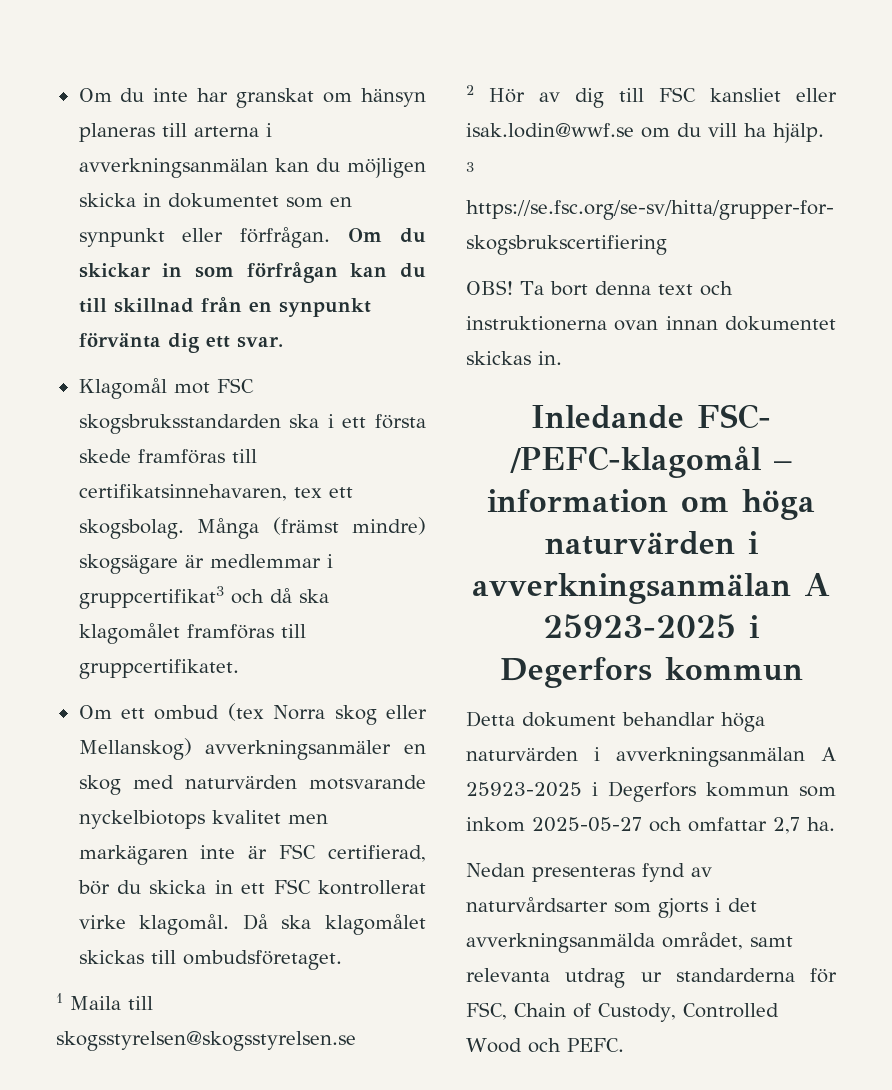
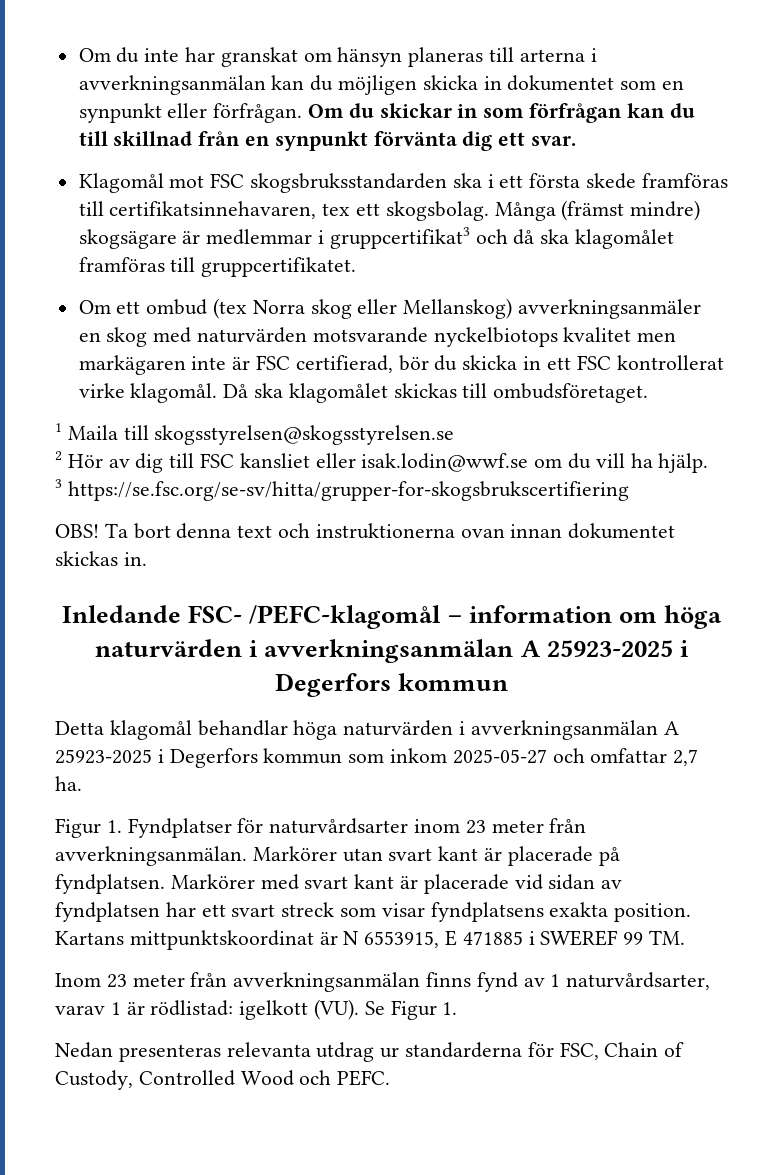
- Detta dokument behandlar höga naturvärden i avverkningsanmälan A 25923-2025 i Degerfors kommun som inkom 2025-05-27 och omfattar 2,7 ha.
+ Detta klagomål behandlar höga naturvärden i avverkningsanmälan A 25923-2025 i Degerfors kommun som inkom 2025-05-27 och omfattar 2,7 ha.
- Nedan presenteras fynd av naturvårdsarter som gjorts i det avverkningsanmälda området, samt relevanta utdrag ur standarderna för FSC, Chain of Custody, Controlled Wood och PEFC.
+ Figur 1. Fyndplatser för naturvårdsarter inom 23 meter från avverkningsanmälan. Markörer utan svart kant är placerade på fyndplatsen. Markörer med svart kant är placerade vid sidan av fyndplatsen har ett svart streck som visar fyndplatsens exakta position. Kartans mittpunktskoordinat är N 6553915, E 471885 i SWEREF 99 TM.
+ Inom 23 meter från avverkningsanmälan finns fynd av 1 naturvårdsarter, varav 1 är rödlistad: igelkott (VU). Se Figur 1.
+ Nedan presenteras relevanta utdrag ur standarderna för FSC, Chain of Custody, Controlled Wood och PEFC.

